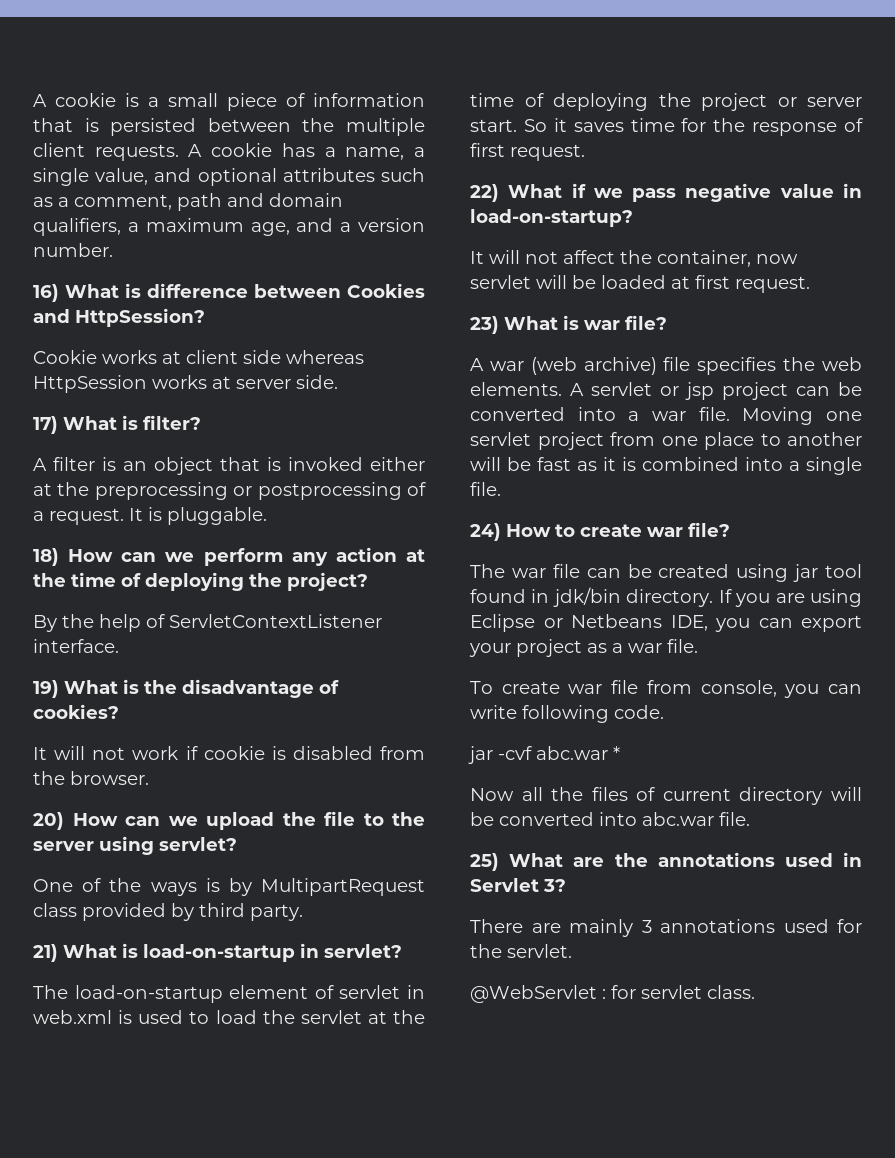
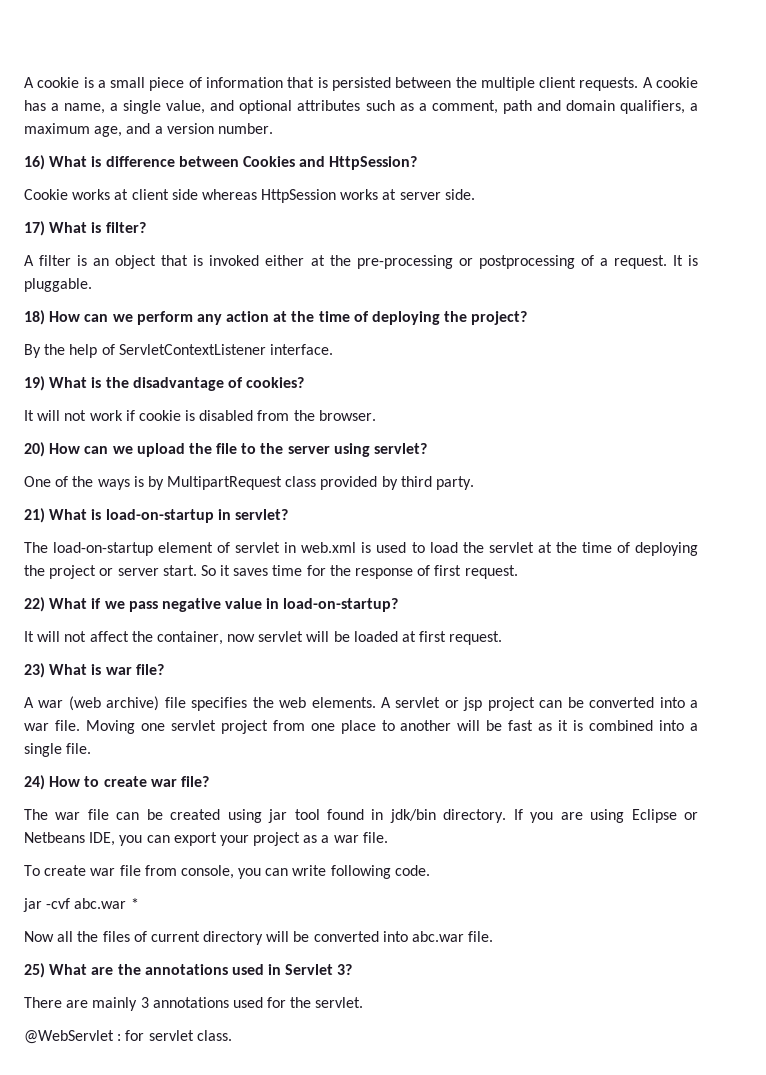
- A filter is an object that is invoked either at the preprocessing or postprocessing of a request.
+ A filter is an object that is invoked either at the pre-processing or postprocessing of a request.

